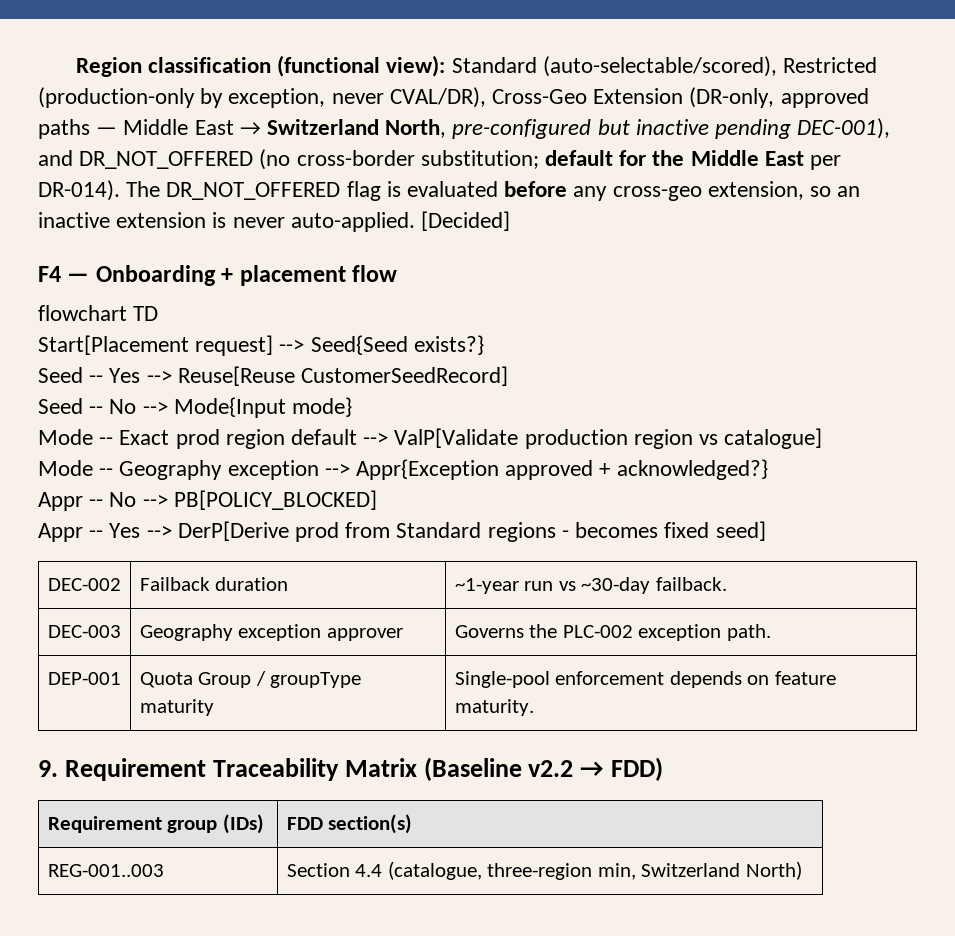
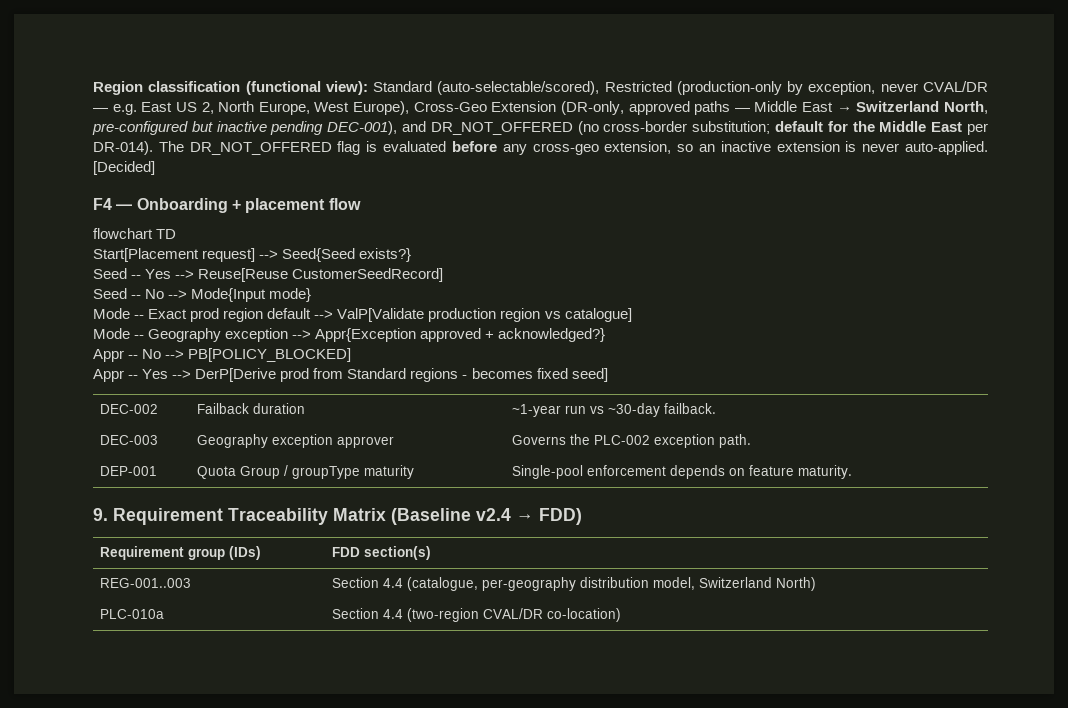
- Region classification (functional view): Standard (auto-selectable/scored), Restricted (production-only by exception, never CVAL/DR), Cross-Geo Extension (DR-only, approved paths — Middle East → Switzerland North, pre-configured but inactive pending DEC-001), and DR_NOT_OFFERED (no cross-border substitution; default for the Middle East per DR-014).
+ Region classification (functional view): Standard (auto-selectable/scored), Restricted (production-only by exception, never CVAL/DR — e.g. East US 2, North Europe, West Europe), Cross-Geo Extension (DR-only, approved paths — Middle East → Switzerland North, pre-configured but inactive pending DEC-001), and DR_NOT_OFFERED (no cross-border substitution; default for the Middle East per DR-014).
- 9. Requirement Traceability Matrix (Baseline v2.2 → FDD)
+ 9. Requirement Traceability Matrix (Baseline v2.4 → FDD)
- REG-001..003 | Section 4.4 (catalogue, three-region min, Switzerland North)
+ REG-001..003 | Section 4.4 (catalogue, per-geography distribution model, Switzerland North)
+ PLC-010a | Section 4.4 (two-region CVAL/DR co-location)

